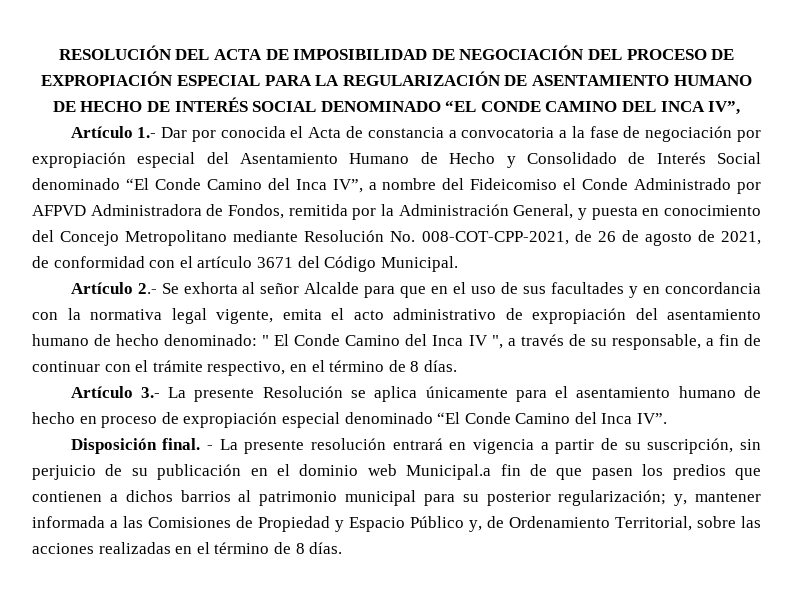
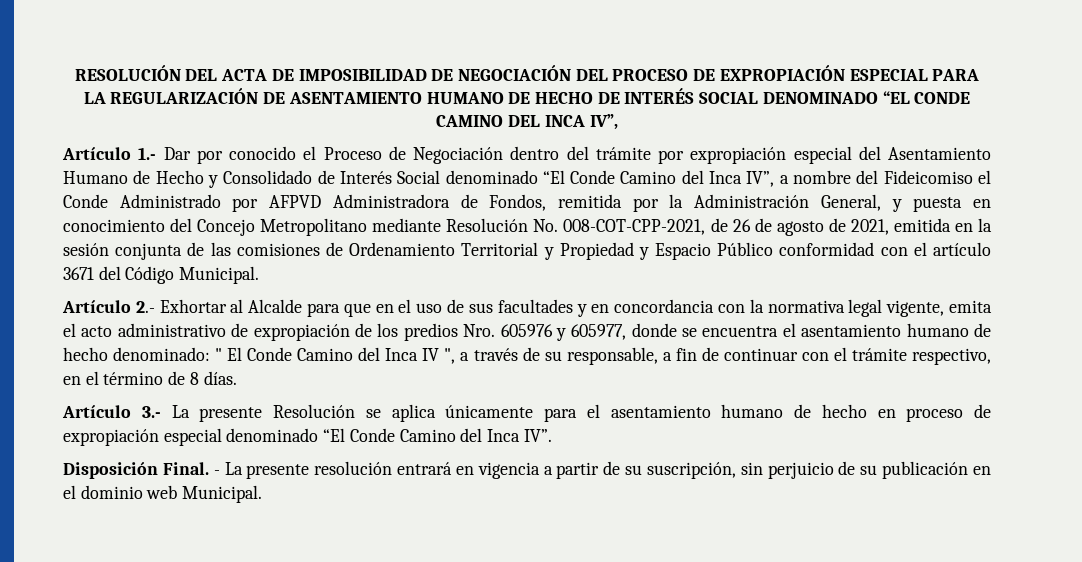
- Artículo 1.- Dar por conocida el Acta de constancia a convocatoria a la fase de negociación por expropiación especial del Asentamiento Humano de Hecho y Consolidado de Interés Social denominado “El Conde Camino del Inca IV”, a nombre del Fideicomiso el Conde Administrado por AFPVD Administradora de Fondos, remitida por la Administración General, y puesta en conocimiento del Concejo Metropolitano mediante Resolución No. 008-COT-CPP-2021, de 26 de agosto de 2021, de conformidad con el artículo 3671 del Código Municipal.
+ Artículo 1.- Dar por conocido el Proceso de Negociación dentro del trámite por expropiación especial del Asentamiento Humano de Hecho y Consolidado de Interés Social denominado “El Conde Camino del Inca IV”, a nombre del Fideicomiso el Conde Administrado por AFPVD Administradora de Fondos, remitida por la Administración General, y puesta en conocimiento del Concejo Metropolitano mediante Resolución No. 008-COT-CPP-2021, de 26 de agosto de 2021, emitida en la sesión conjunta de las comisiones de Ordenamiento Territorial y Propiedad y Espacio Público conformidad con el artículo 3671 del Código Municipal.
- Artículo 2.- Se exhorta al señor Alcalde para que en el uso de sus facultades y en concordancia con la normativa legal vigente, emita el acto administrativo de expropiación del asentamiento humano de hecho denominado: " El Conde Camino del Inca IV ", a través de su responsable, a fin de continuar con el trámite respectivo, en el término de 8 días.
+ Artículo 2.- Exhortar al Alcalde para que en el uso de sus facultades y en concordancia con la normativa legal vigente, emita el acto administrativo de expropiación de los predios Nro. 605976 y 605977, donde se encuentra el asentamiento humano de hecho denominado: " El Conde Camino del Inca IV ", a través de su responsable, a fin de continuar con el trámite respectivo, en el término de 8 días.
- Disposición final.
+ Disposición Final.
- - La presente resolución entrará en vigencia a partir de su suscripción, sin perjuicio de su publicación en el dominio web Municipal.a fin de que pasen los predios que contienen a dichos barrios al patrimonio municipal para su posterior regularización; y, mantener informada a las Comisiones de Propiedad y Espacio Público y, de Ordenamiento Territorial, sobre las acciones realizadas en el término de 8 días.
+ - La presente resolución entrará en vigencia a partir de su suscripción, sin perjuicio de su publicación en el dominio web Municipal.

